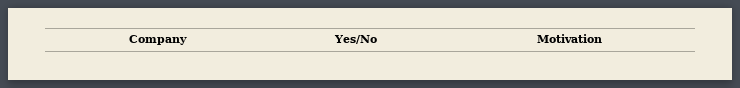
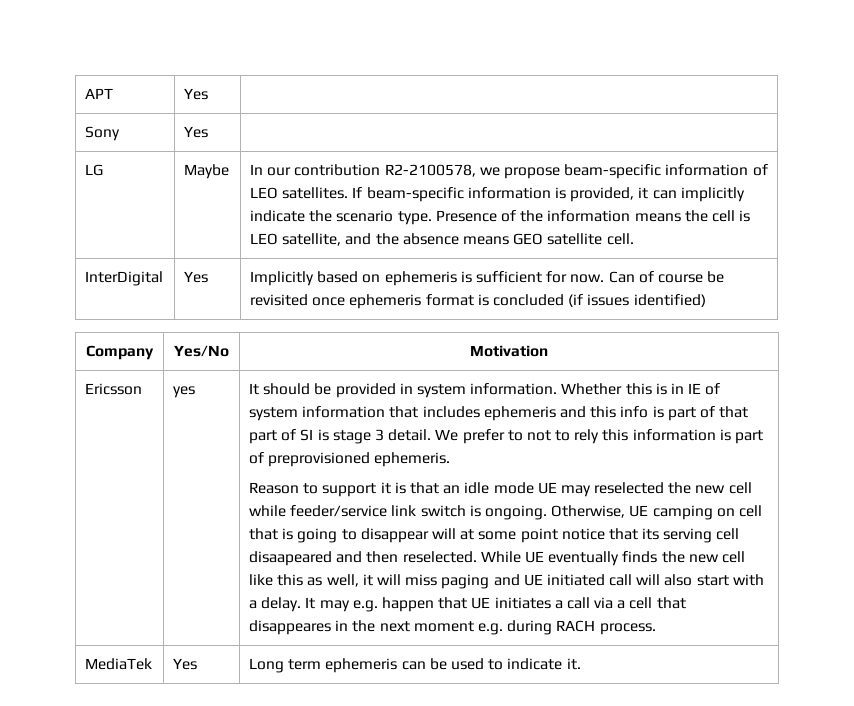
+ APT | Yes |
+ Sony | Yes |
+ LG | Maybe | In our contribution R2-2100578, we propose beam-specific information of LEO satellites. If beam-specific information is provided, it can implicitly indicate the scenario type. Presence of the information means the cell is LEO satellite, and the absence means GEO satellite cell.
+ InterDigital | Yes | Implicitly based on ephemeris is sufficient for now. Can of course be revisited once ephemeris format is concluded (if issues identified)
  Company | Yes/No | Motivation
+ Ericsson | yes | It should be provided in system information. Whether this is in IE of system information that includes ephemeris and this info is part of that part of SI is stage 3 detail. We prefer to not to rely this information is part of preprovisioned ephemeris.
+ Reason to support it is that an idle mode UE may reselected the new cell while feeder/service link switch is ongoing. Otherwise, UE camping on cell that is going to disappear will at some point notice that its serving cell disaapeared and then reselected. While UE eventually finds the new cell like this as well, it will miss paging and UE initiated call will also start with a delay. It may e.g. happen that UE initiates a call via a cell that disappeares in the next moment e.g. during RACH process.
+ MediaTek | Yes | Long term ephemeris can be used to indicate it.

